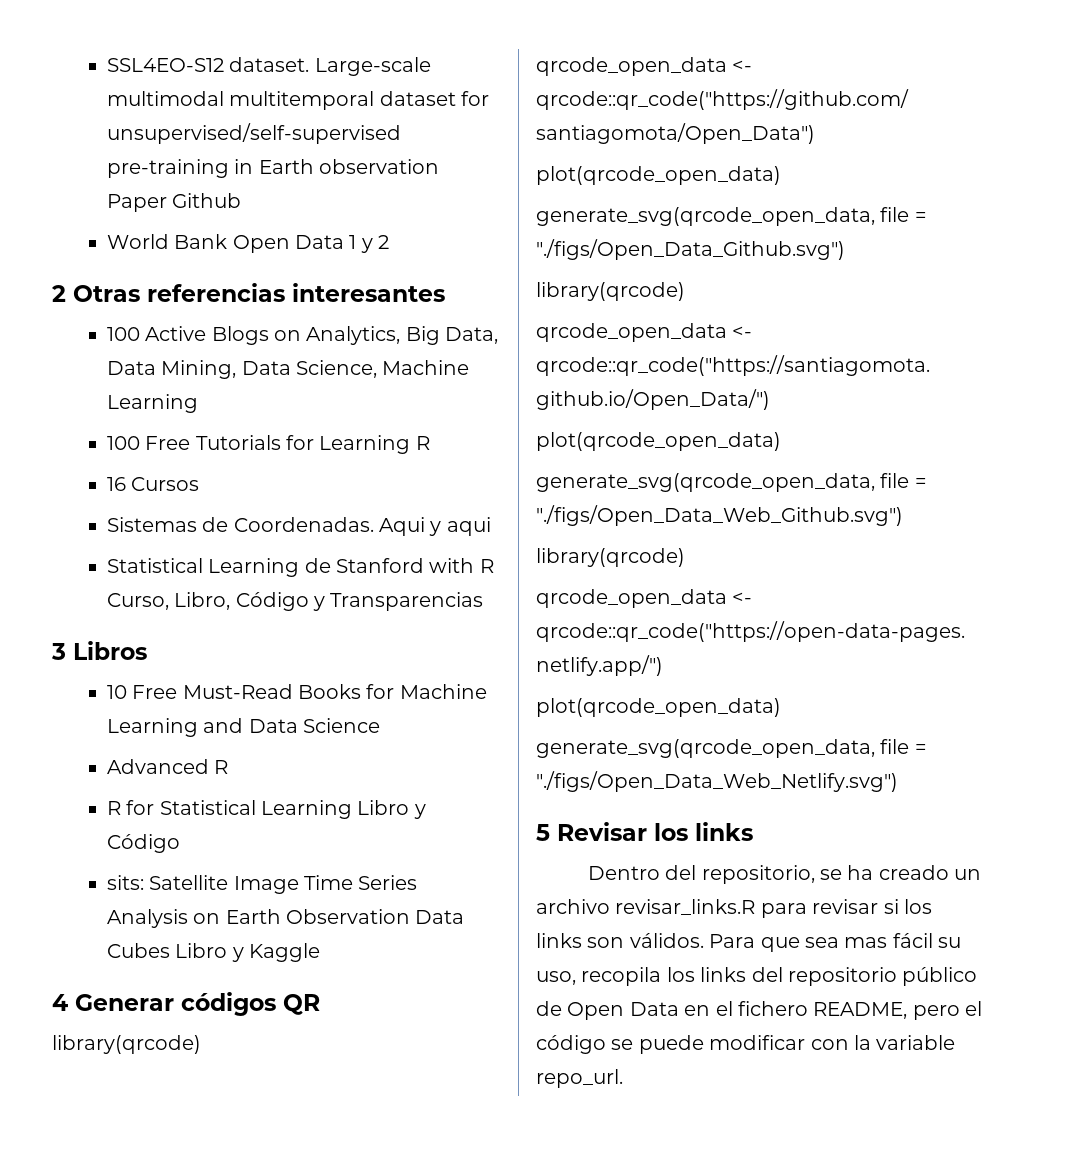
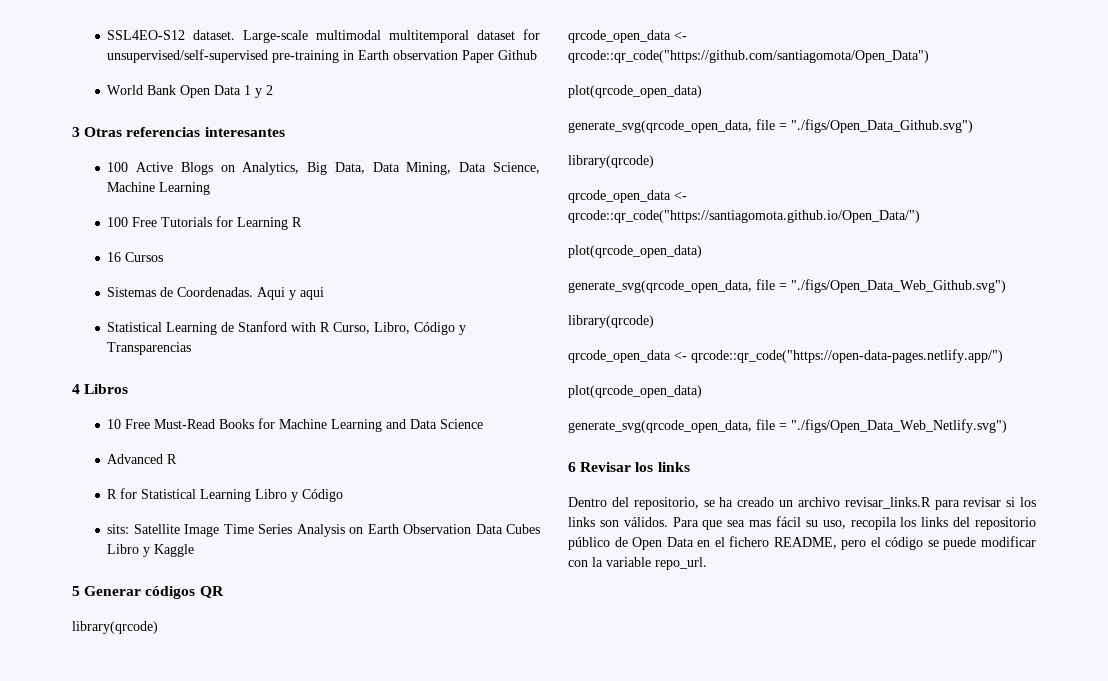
- 2 Otras referencias interesantes
+ 3 Otras referencias interesantes
- 3 Libros
+ 4 Libros
- 4 Generar códigos QR
+ 5 Generar códigos QR
- 5 Revisar los links
+ 6 Revisar los links

